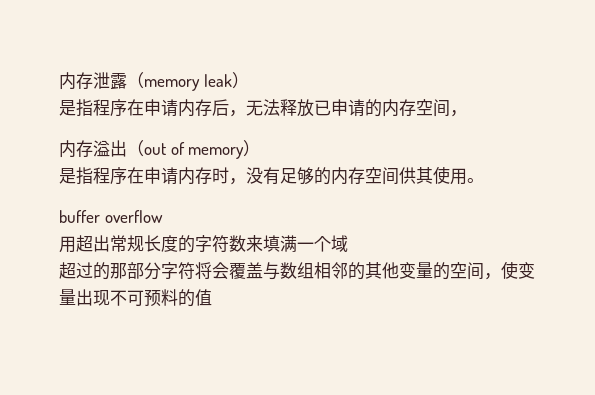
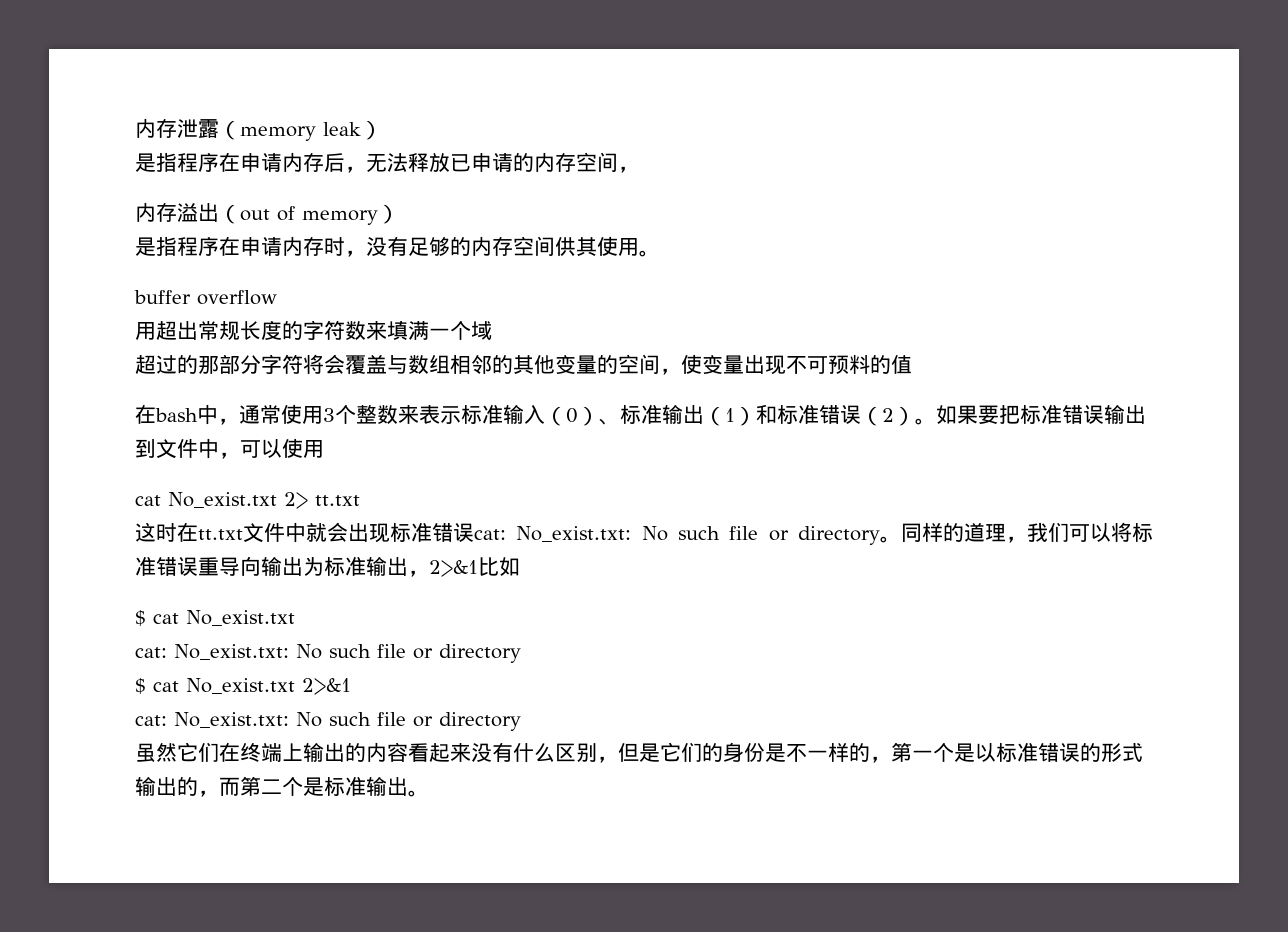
+ 在bash中，通常使用3个整数来表示标准输入（0）、标准输出（1）和标准错误（2）。如果要把标准错误输出到文件中，可以使用
+ cat No_exist.txt 2> tt.txt
+ 这时在tt.txt文件中就会出现标准错误cat: No_exist.txt: No such file or directory。同样的道理，我们可以将标准错误重导向输出为标准输出，2>&1比如
+ $ cat No_exist.txt
+ cat: No_exist.txt: No such file or directory
+ $ cat No_exist.txt 2>&1
+ cat: No_exist.txt: No such file or directory
+ 虽然它们在终端上输出的内容看起来没有什么区别，但是它们的身份是不一样的，第一个是以标准错误的形式输出的，而第二个是标准输出。

